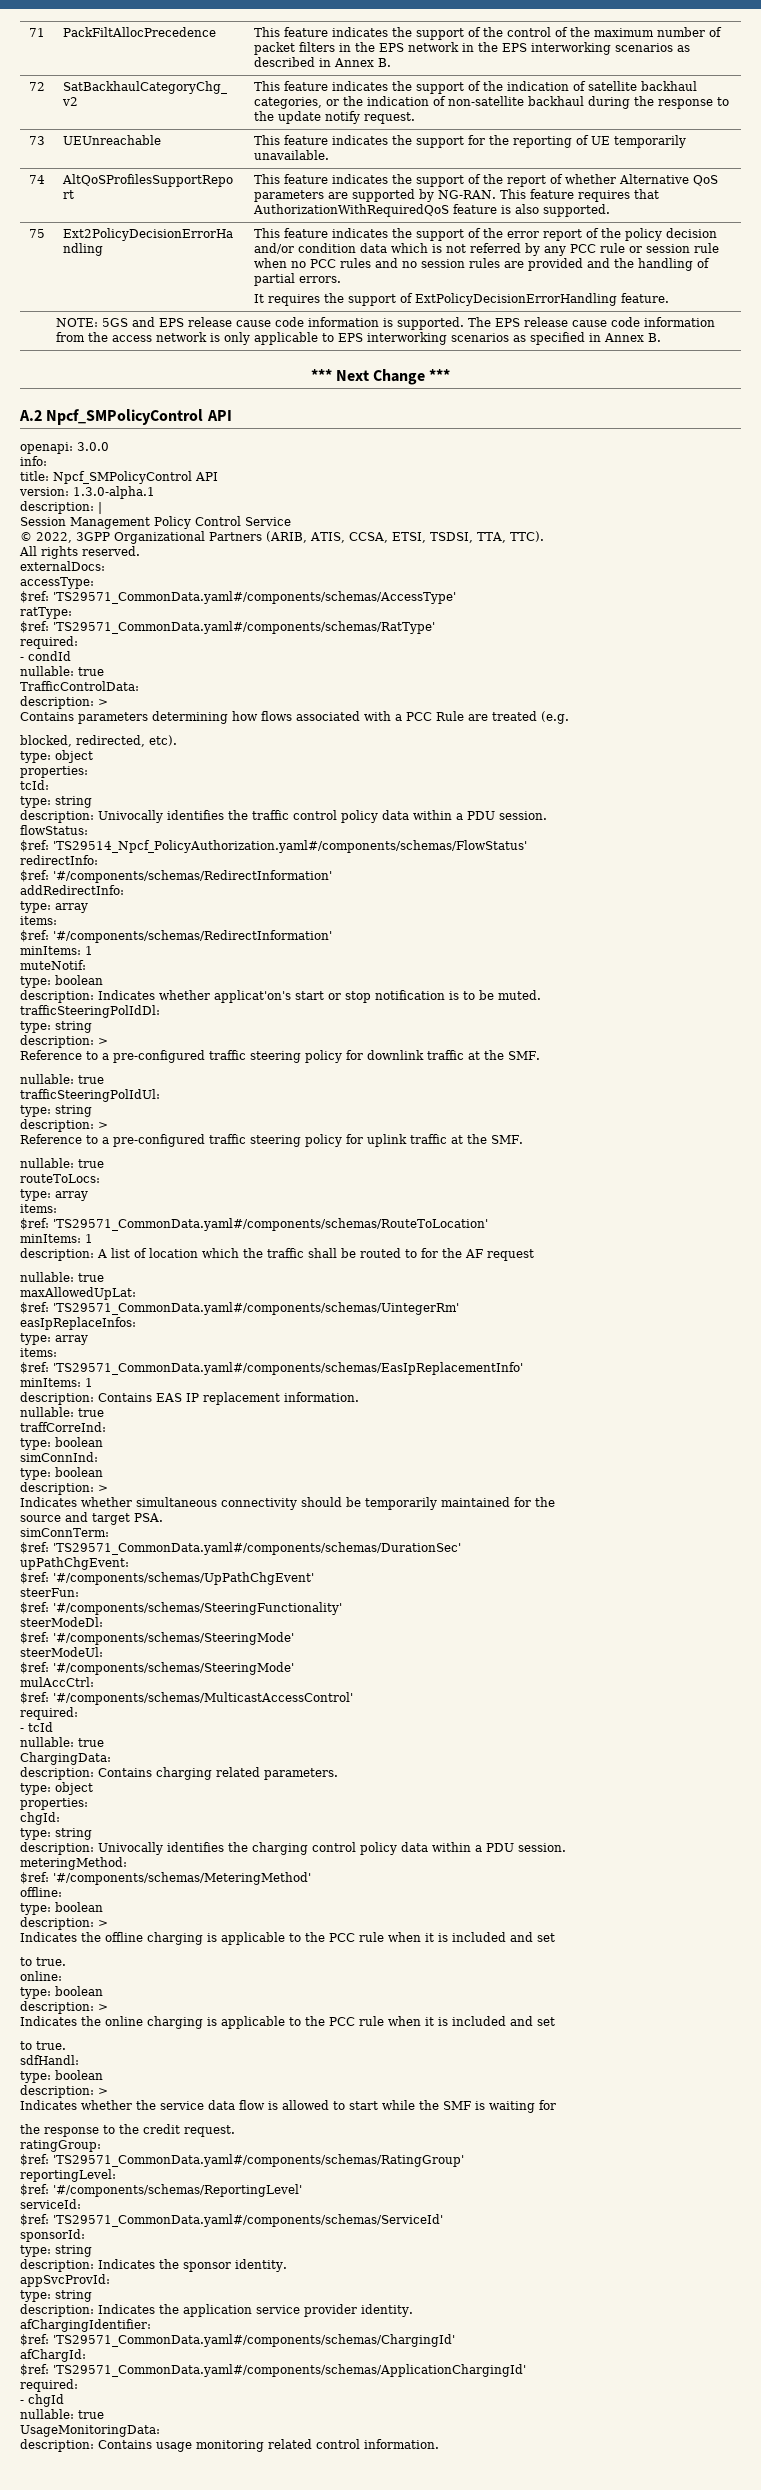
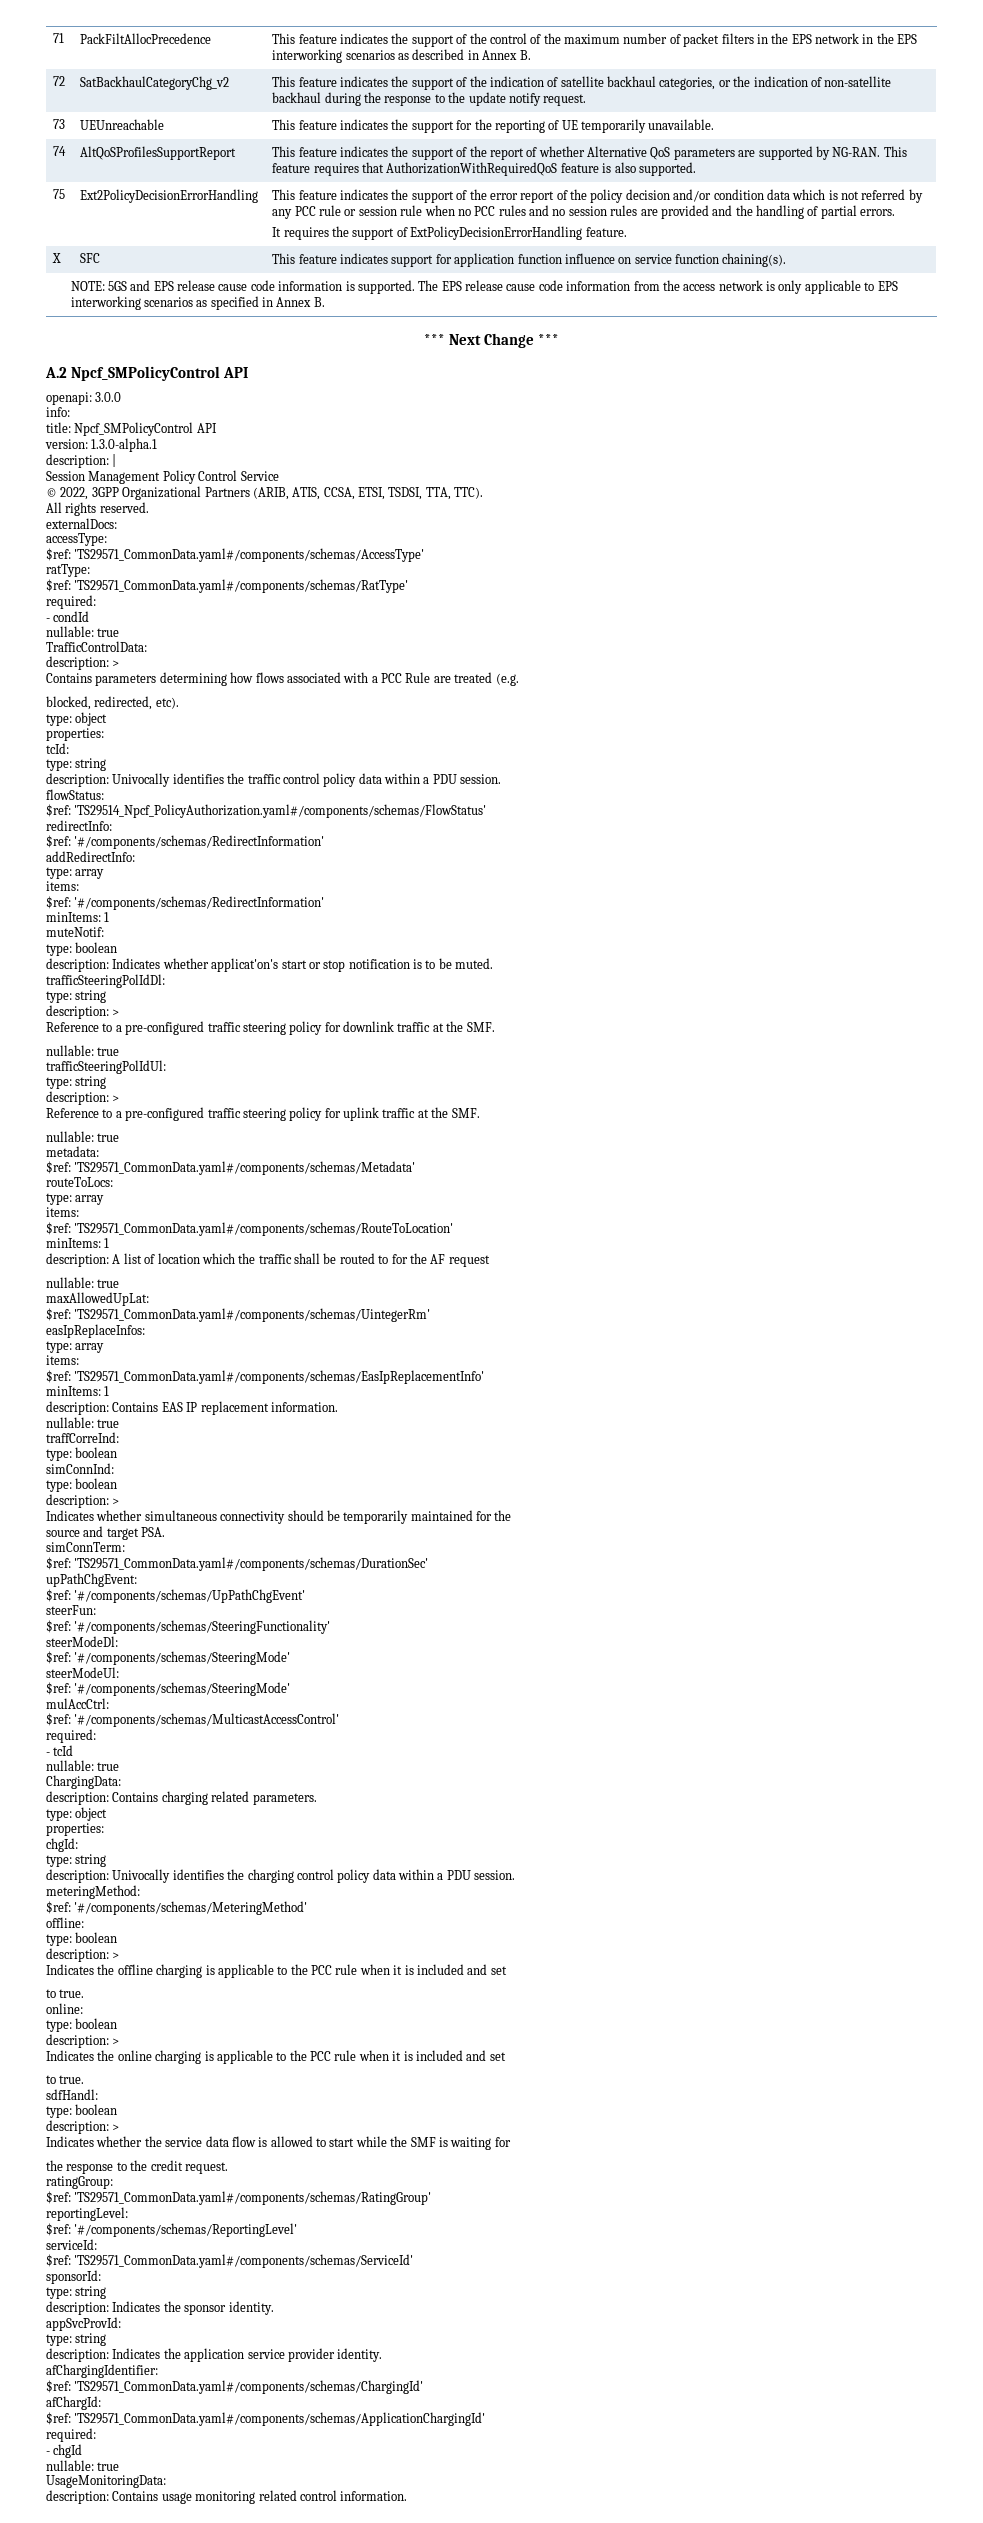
+ X | SFC | This feature indicates support for application function influence on service function chaining(s).
+ metadata:
+ $ref: 'TS29571_CommonData.yaml#/components/schemas/Metadata'

